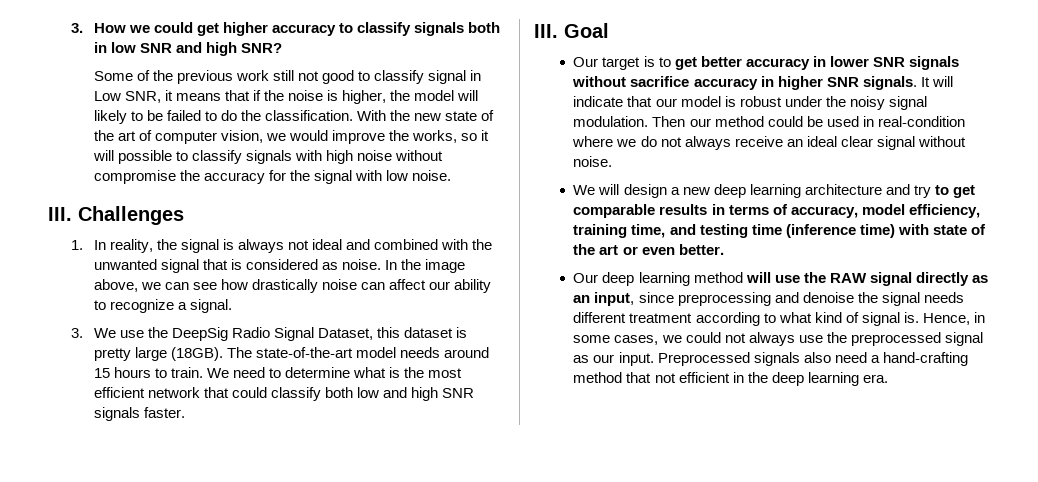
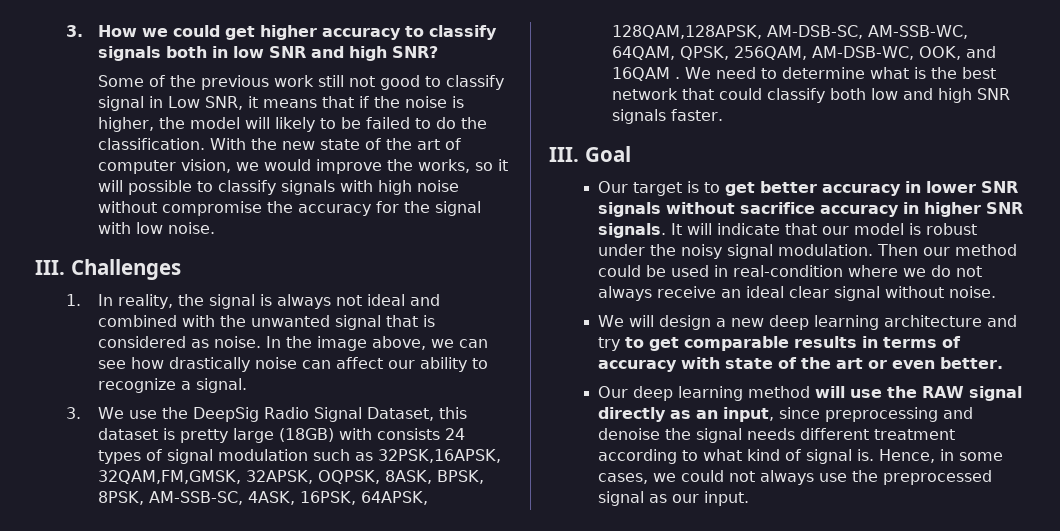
- 3. We use the DeepSig Radio Signal Dataset, this dataset is pretty large (18GB). The state-of-the-art model needs around 15 hours to train.
+ 3. We use the DeepSig Radio Signal Dataset, this dataset is pretty large (18GB) with consists 24 types of signal modulation such as 32PSK,16APSK, 32QAM,FM,GMSK, 32APSK, OQPSK, 8ASK, BPSK, 8PSK, AM-SSB-SC, 4ASK, 16PSK, 64APSK, 128QAM,128APSK, AM-DSB-SC, AM-SSB-WC, 64QAM, QPSK, 256QAM, AM-DSB-WC, OOK, and 16QAM .
- We need to determine what is the most efficient network that could classify both low and high SNR signals faster.
+ We need to determine what is the best network that could classify both low and high SNR signals faster.
- We will design a new deep learning architecture and try to get comparable results in terms of accuracy, model efficiency, training time, and testing time (inference time) with state of the art or even better.
+ We will design a new deep learning architecture and try to get comparable results in terms of accuracy with state of the art or even better.
- Preprocessed signals also need a hand-crafting method that not efficient in the deep learning era.

